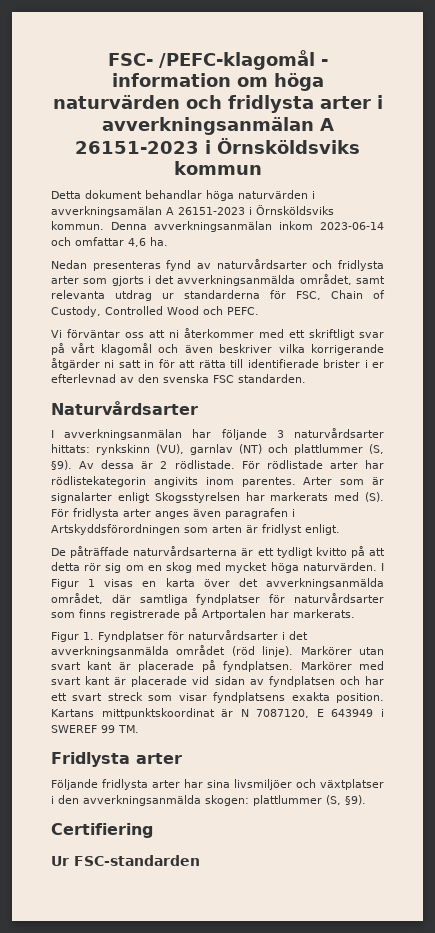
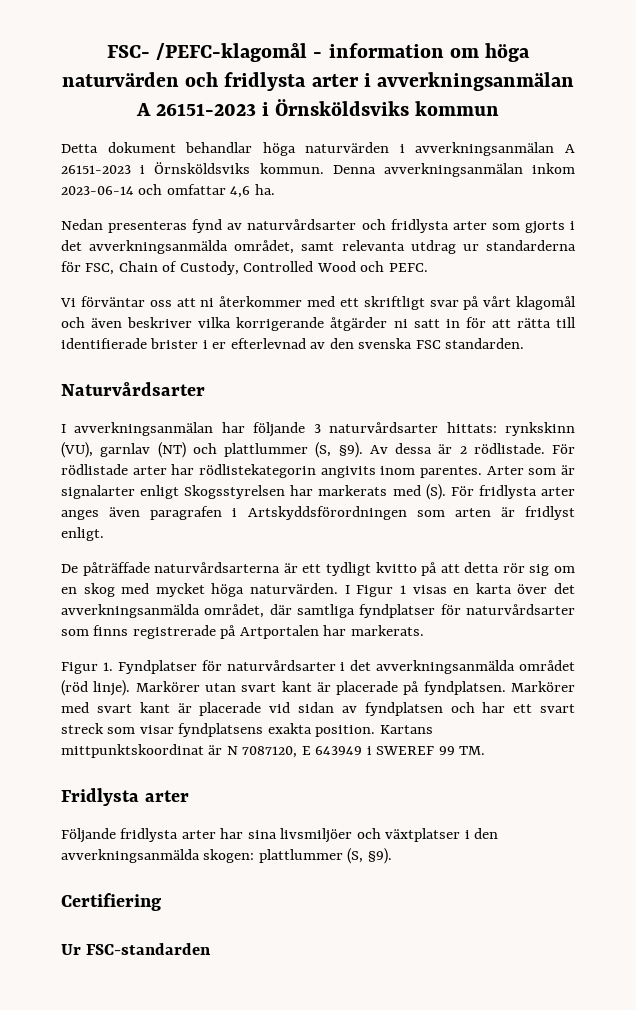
- Detta dokument behandlar höga naturvärden i avverkningsamälan A 26151-2023 i Örnsköldsviks kommun.
+ Detta dokument behandlar höga naturvärden i avverkningsanmälan A 26151-2023 i Örnsköldsviks kommun.

